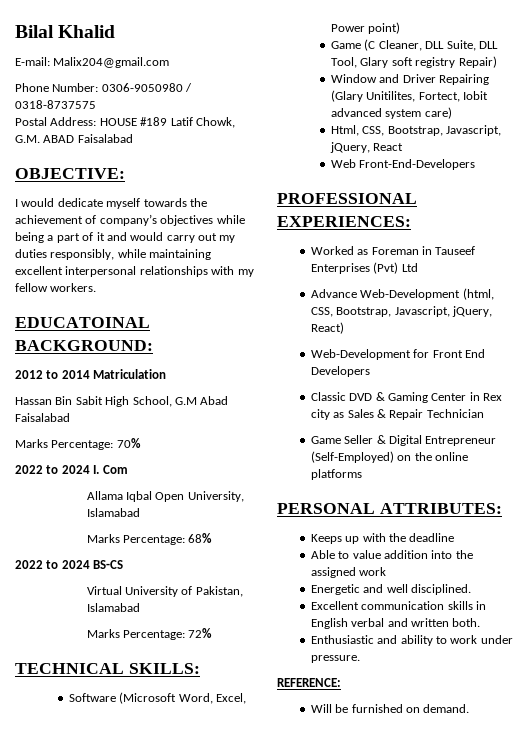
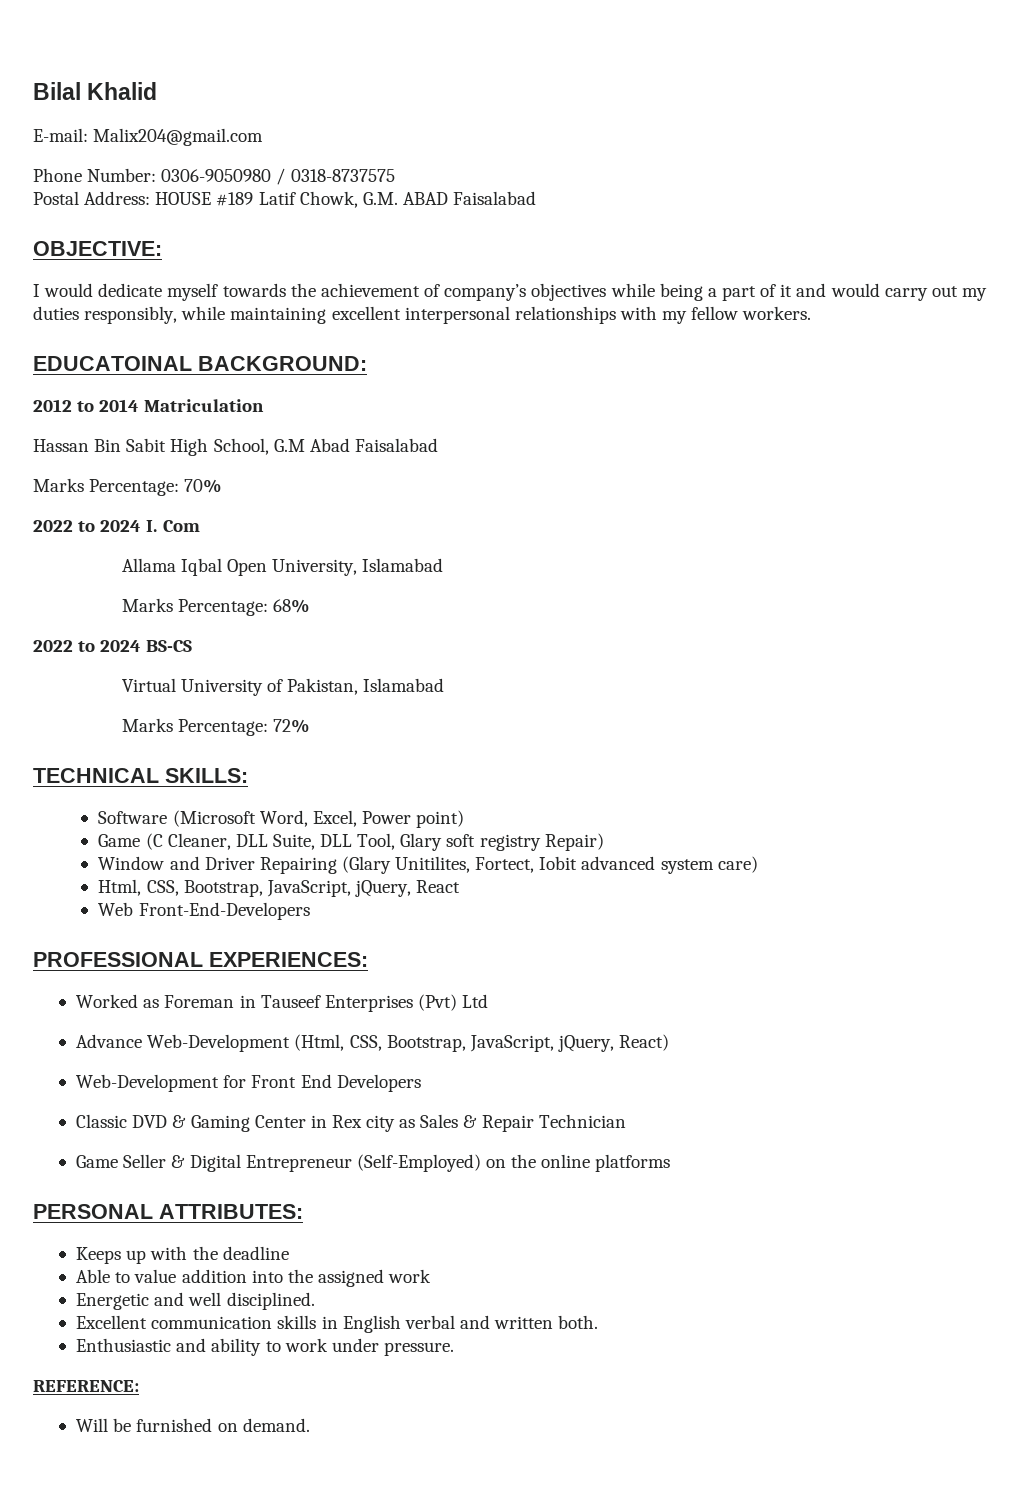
- Html, CSS, Bootstrap, Javascript, jQuery, React
+ Html, CSS, Bootstrap, JavaScript, jQuery, React
- Advance Web-Development (html, CSS, Bootstrap, Javascript, jQuery, React)
+ Advance Web-Development (Html, CSS, Bootstrap, JavaScript, jQuery, React)

